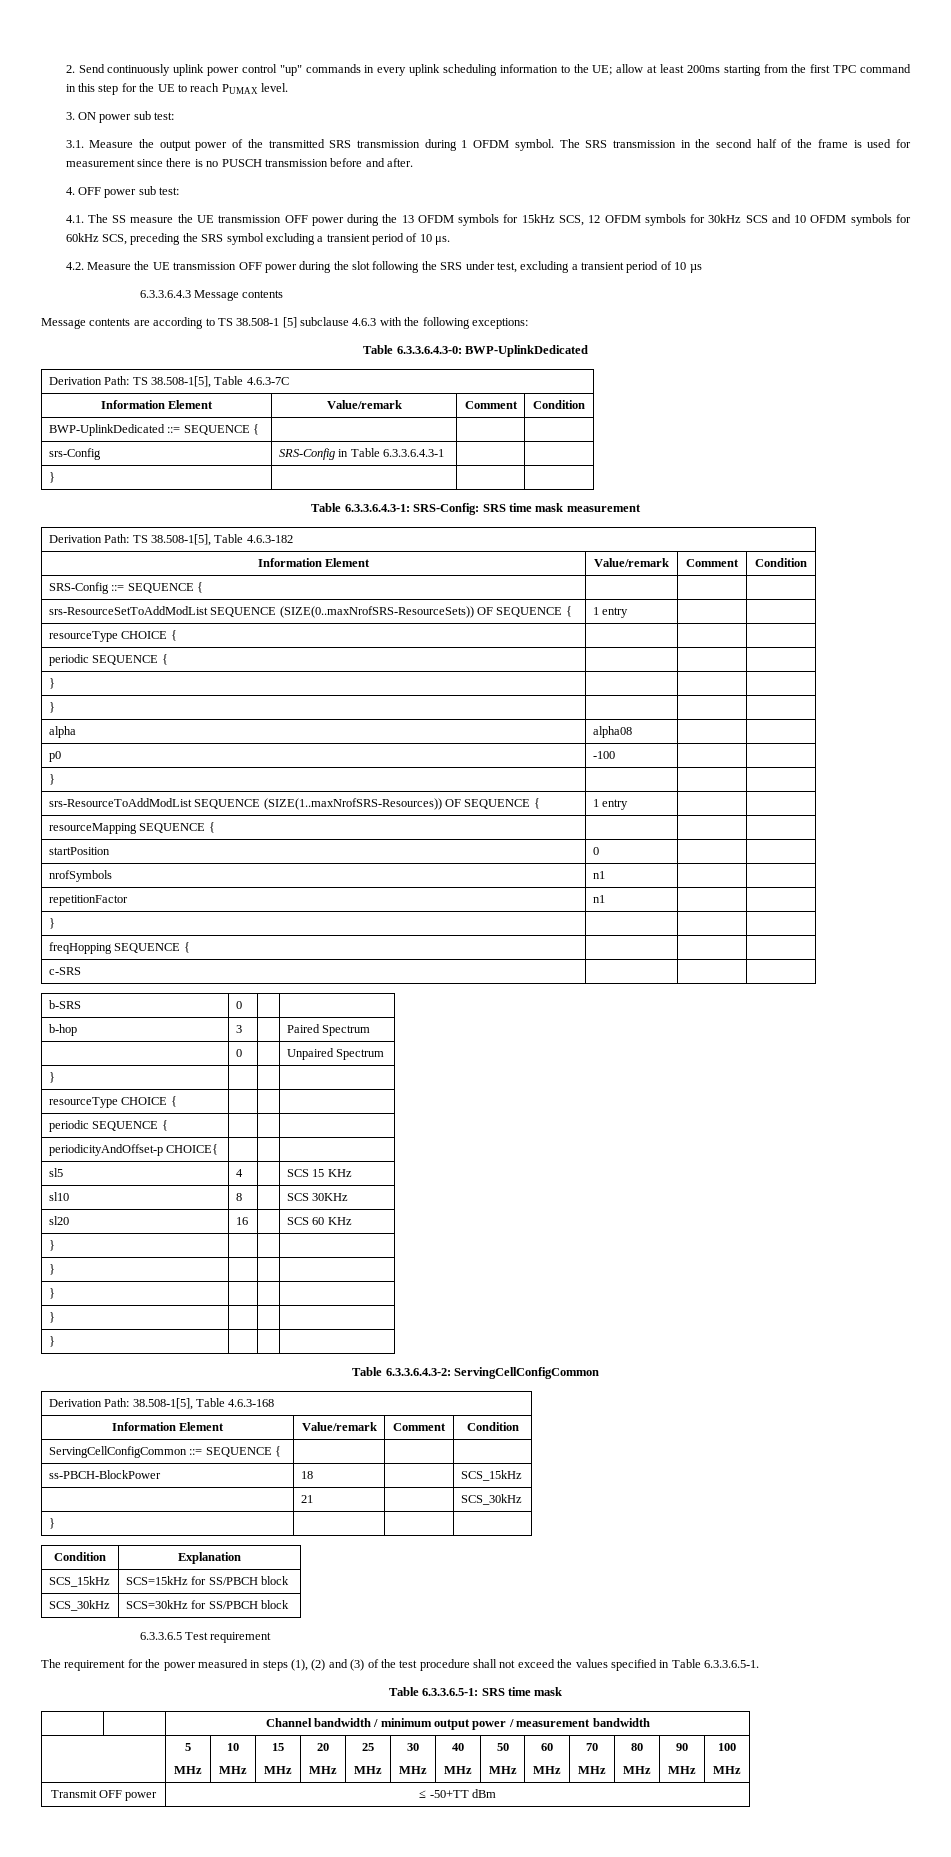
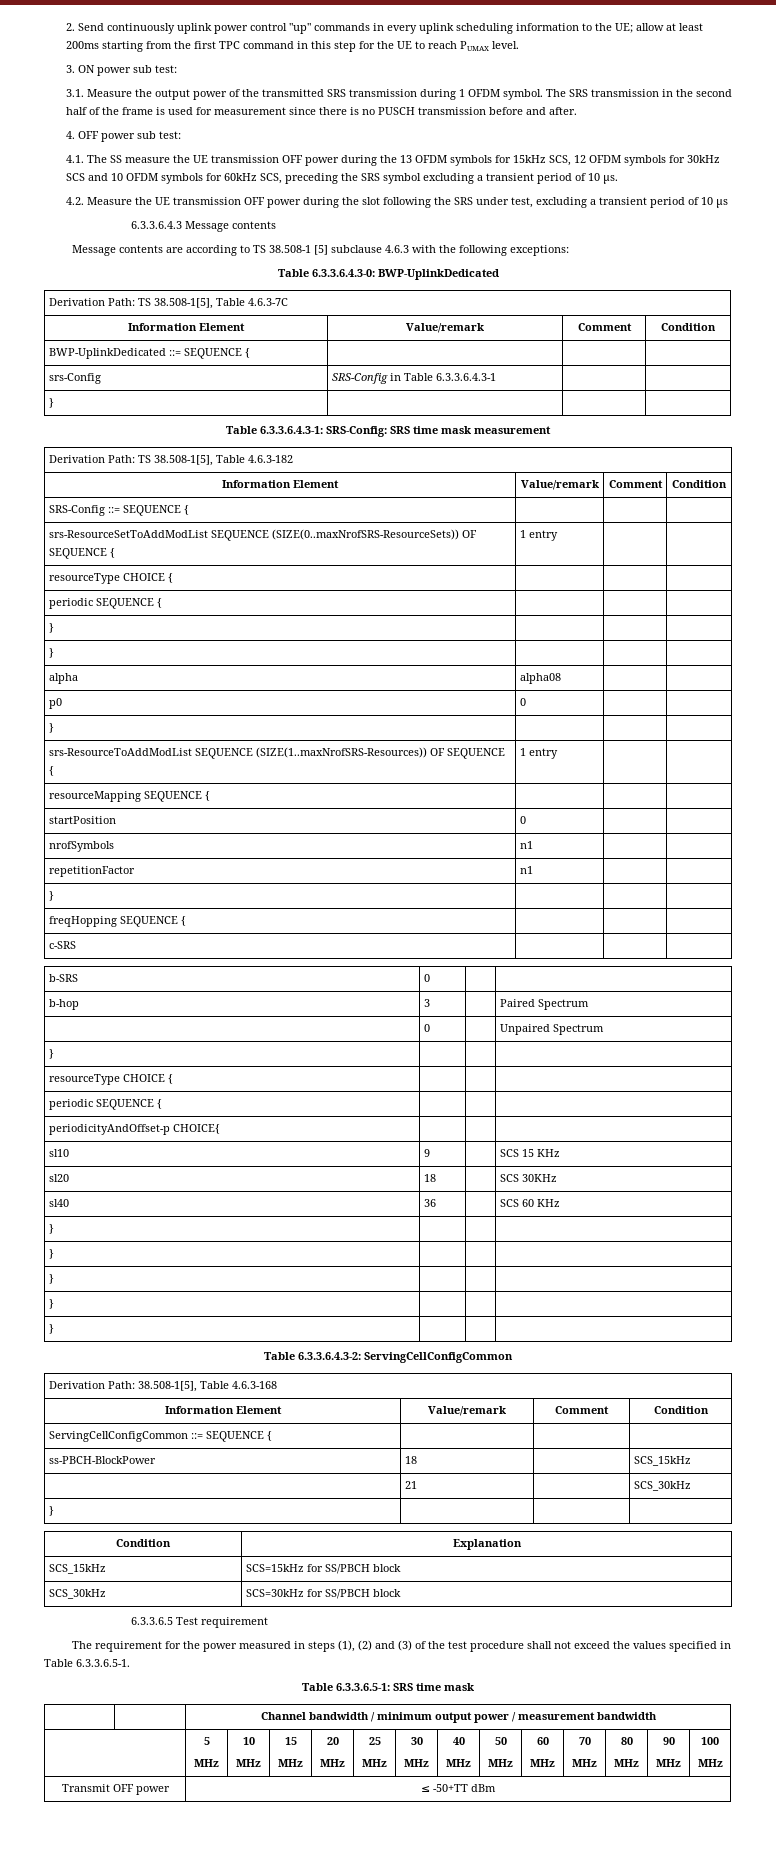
- p0 | -100 | |
+ p0 | 0 | |
- sl5 | 4 | | SCS 15 KHz
+ sl10 | 9 | | SCS 15 KHz
- sl10 | 8 | | SCS 30KHz
+ sl20 | 18 | | SCS 30KHz
- sl20 | 16 | | SCS 60 KHz
+ sl40 | 36 | | SCS 60 KHz

